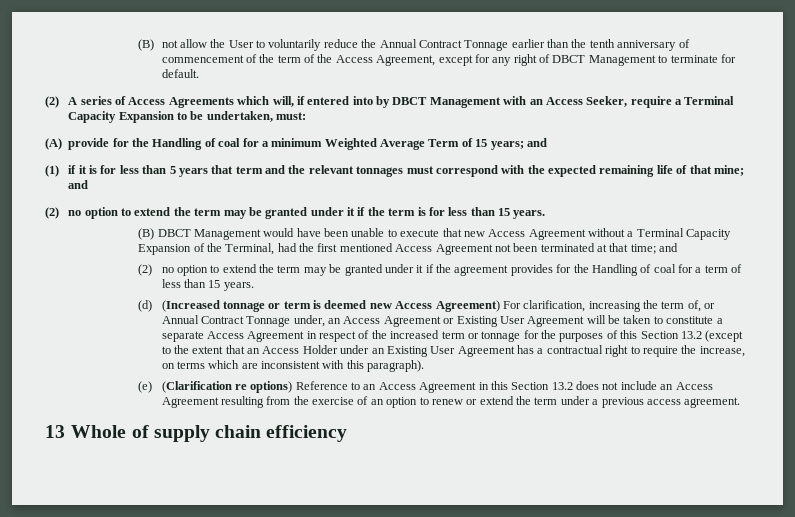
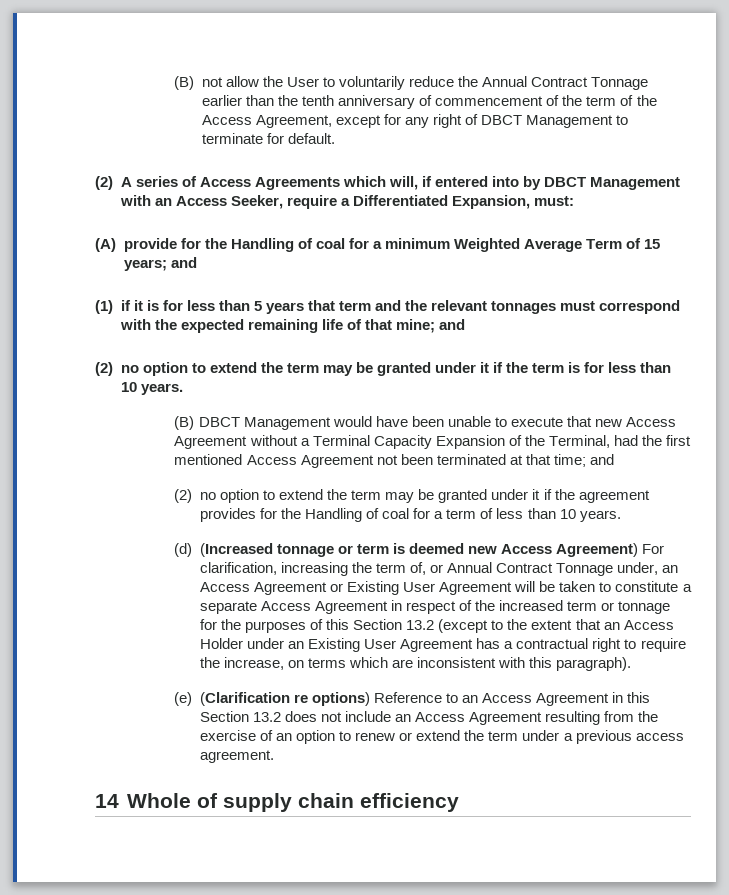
- (2) A series of Access Agreements which will, if entered into by DBCT Management with an Access Seeker, require a Terminal Capacity Expansion to be undertaken, must:
+ (2) A series of Access Agreements which will, if entered into by DBCT Management with an Access Seeker, require a Differentiated Expansion, must:
- (2) no option to extend the term may be granted under it if the term is for less than 15 years.
+ (2) no option to extend the term may be granted under it if the term is for less than 10 years.
- (2) no option to extend the term may be granted under it if the agreement provides for the Handling of coal for a term of less than 15 years.
+ (2) no option to extend the term may be granted under it if the agreement provides for the Handling of coal for a term of less than 10 years.
- 13 Whole of supply chain efficiency
+ 14 Whole of supply chain efficiency

